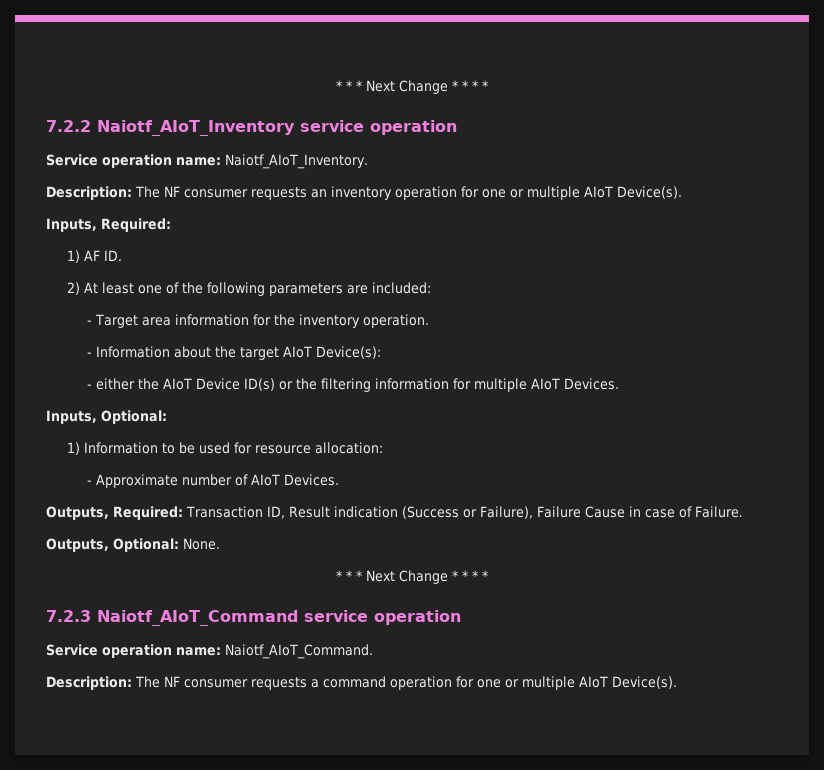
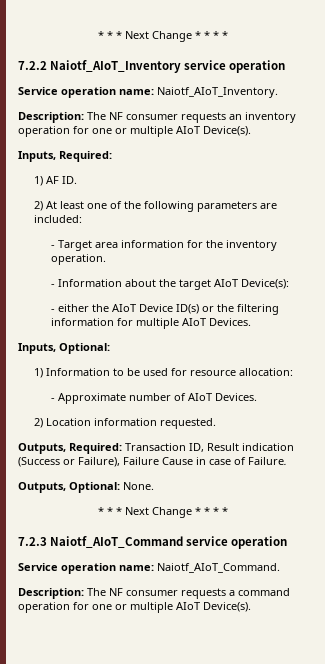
+ 2) Location information requested.

